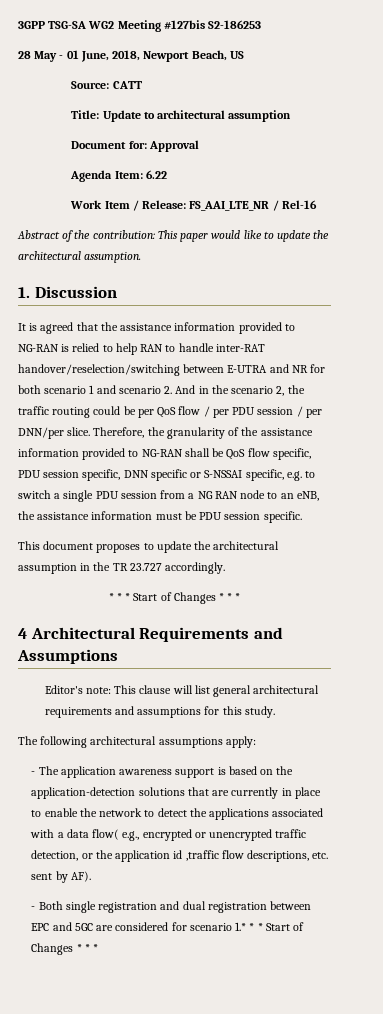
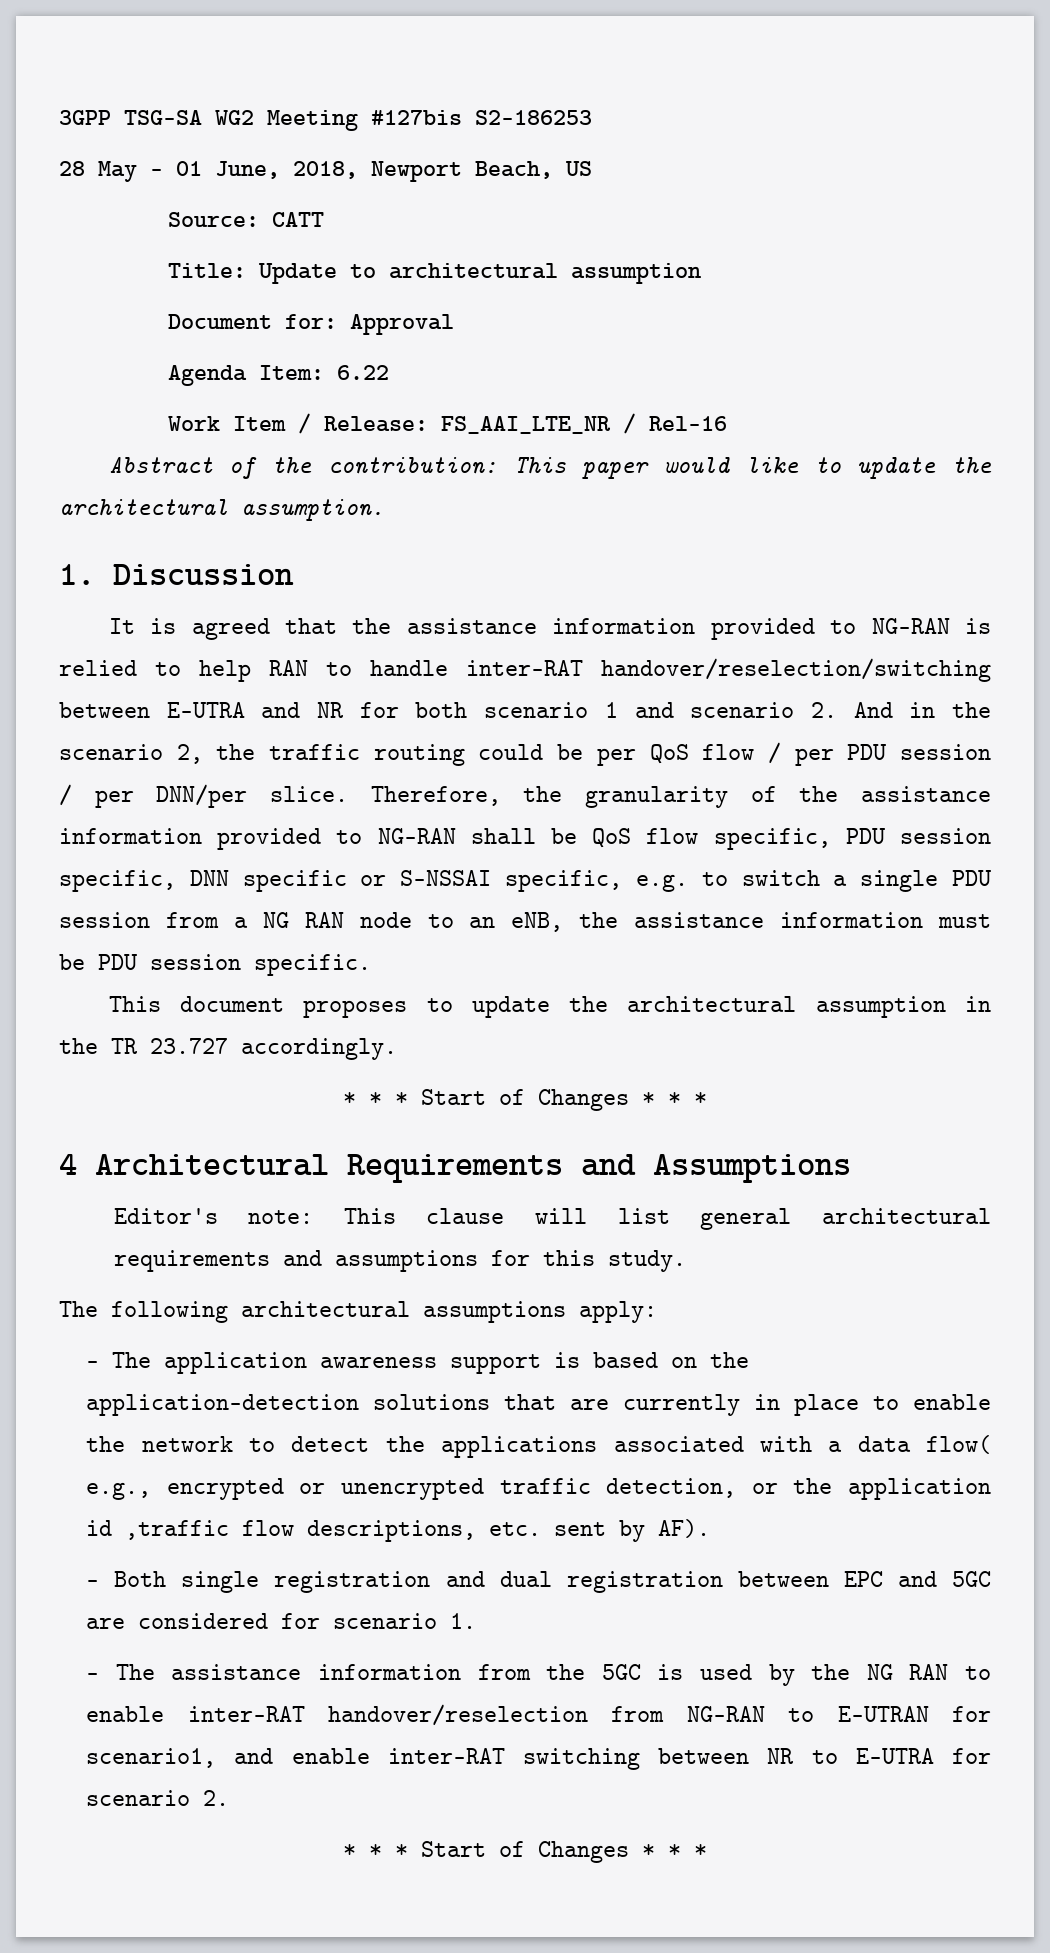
- - Both single registration and dual registration between EPC and 5GC are considered for scenario 1.* * * Start of Changes * * *
+ - Both single registration and dual registration between EPC and 5GC are considered for scenario 1.
+ - The assistance information from the 5GC is used by the NG RAN to enable inter-RAT handover/reselection from NG-RAN to E-UTRAN for scenario1, and enable inter-RAT switching between NR to E-UTRA for scenario 2.
+ * * * Start of Changes * * *

